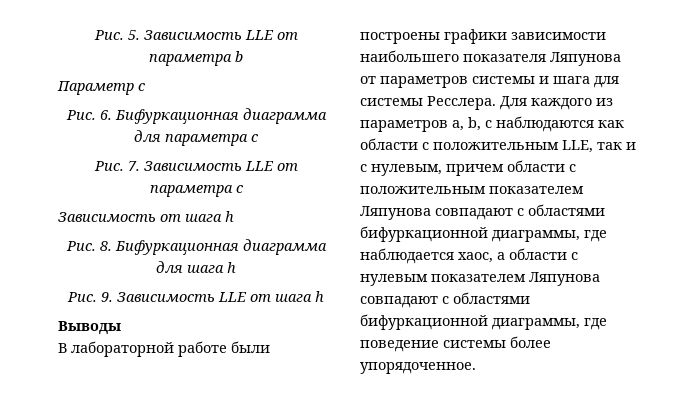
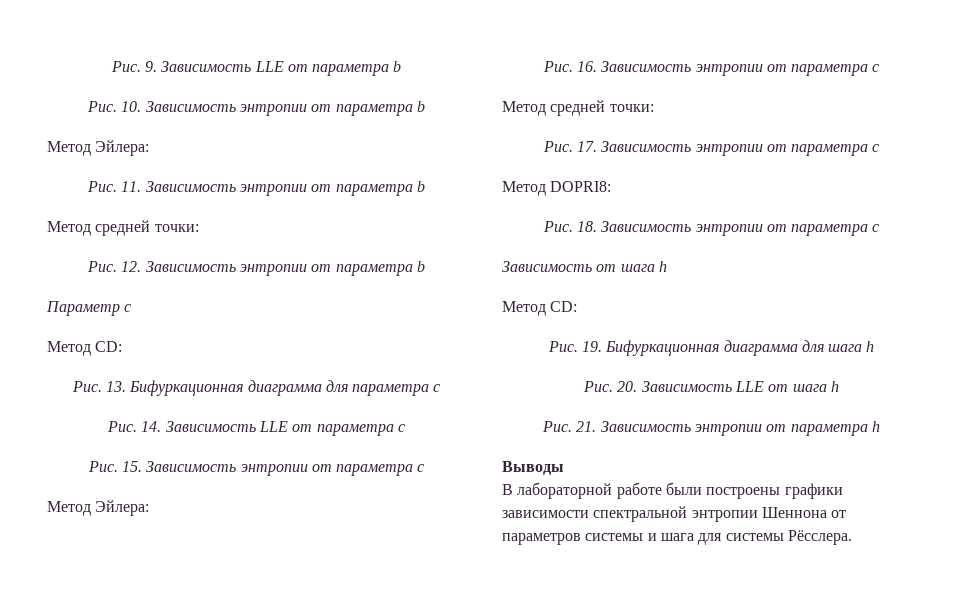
- Рис. 5. Зависимость LLE от параметра b
+ Рис. 9. Зависимость LLE от параметра b
+ Рис. 10. Зависимость энтропии от параметра b
+ Метод Эйлера:
+ Рис. 11. Зависимость энтропии от параметра b
+ Метод средней точки:
+ Рис. 12. Зависимость энтропии от параметра b
  Параметр c
- Рис. 6. Бифуркационная диаграмма для параметра c
+ Метод CD:
+ Рис. 13. Бифуркационная диаграмма для параметра c
- Рис. 7. Зависимость LLE от параметра c
+ Рис. 14. Зависимость LLE от параметра c
+ Рис. 15. Зависимость энтропии от параметра c
+ Метод Эйлера:
+ Рис. 16. Зависимость энтропии от параметра c
+ Метод средней точки:
+ Рис. 17. Зависимость энтропии от параметра c
+ Метод DOPRI8:
+ Рис. 18. Зависимость энтропии от параметра c
  Зависимость от шага h
- Рис. 8. Бифуркационная диаграмма для шага h
+ Метод CD:
+ Рис. 19. Бифуркационная диаграмма для шага h
- Рис. 9. Зависимость LLE от шага h
+ Рис. 20. Зависимость LLE от шага h
+ Рис. 21. Зависимость энтропии от параметра h
- В лабораторной работе были построены графики зависимости наибольшего показателя Ляпунова от параметров системы и шага для системы Ресслера. Для каждого из параметров a, b, c наблюдаются как области с положительным LLE, так и с нулевым, причем области с положительным показателем Ляпунова совпадают с областями бифуркационной диаграммы, где наблюдается хаос, а области с нулевым показателем Ляпунова совпадают с областями бифуркационной диаграммы, где поведение системы более упорядоченное.
+ В лабораторной работе были построены графики зависимости спектральной энтропии Шеннона от параметров системы и шага для системы Рёсслера.

